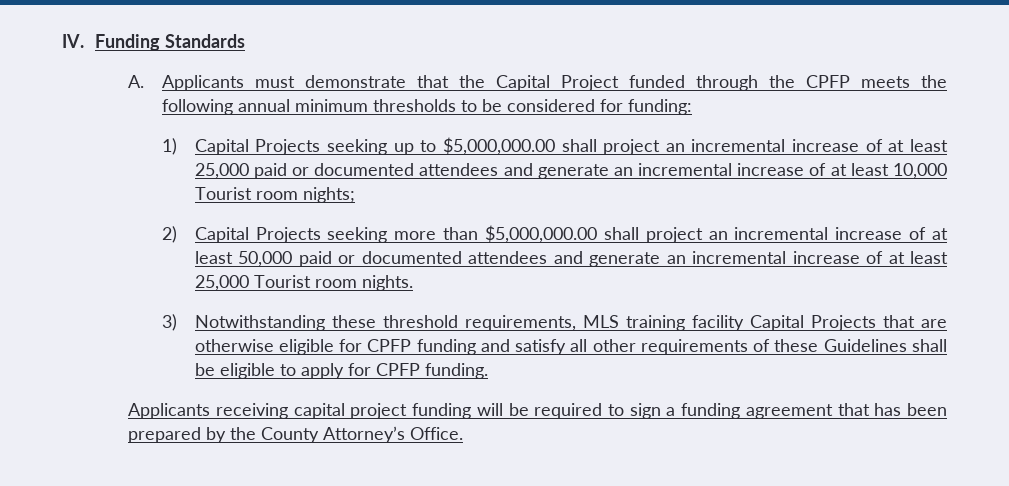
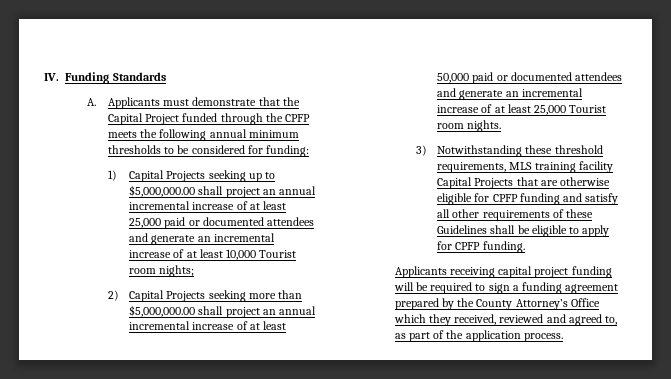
- 1) Capital Projects seeking up to $5,000,000.00 shall project an incremental increase of at least 25,000 paid or documented attendees and generate an incremental increase of at least 10,000 Tourist room nights;
+ 1) Capital Projects seeking up to $5,000,000.00 shall project an annual incremental increase of at least 25,000 paid or documented attendees and generate an incremental increase of at least 10,000 Tourist room nights;
- 2) Capital Projects seeking more than $5,000,000.00 shall project an incremental increase of at least 50,000 paid or documented attendees and generate an incremental increase of at least 25,000 Tourist room nights.
+ 2) Capital Projects seeking more than $5,000,000.00 shall project an annual incremental increase of at least 50,000 paid or documented attendees and generate an incremental increase of at least 25,000 Tourist room nights.
- Applicants receiving capital project funding will be required to sign a funding agreement that has been prepared by the County Attorney’s Office.
+ Applicants receiving capital project funding will be required to sign a funding agreement prepared by the County Attorney’s Office which they received, reviewed and agreed to, as part of the application process.

